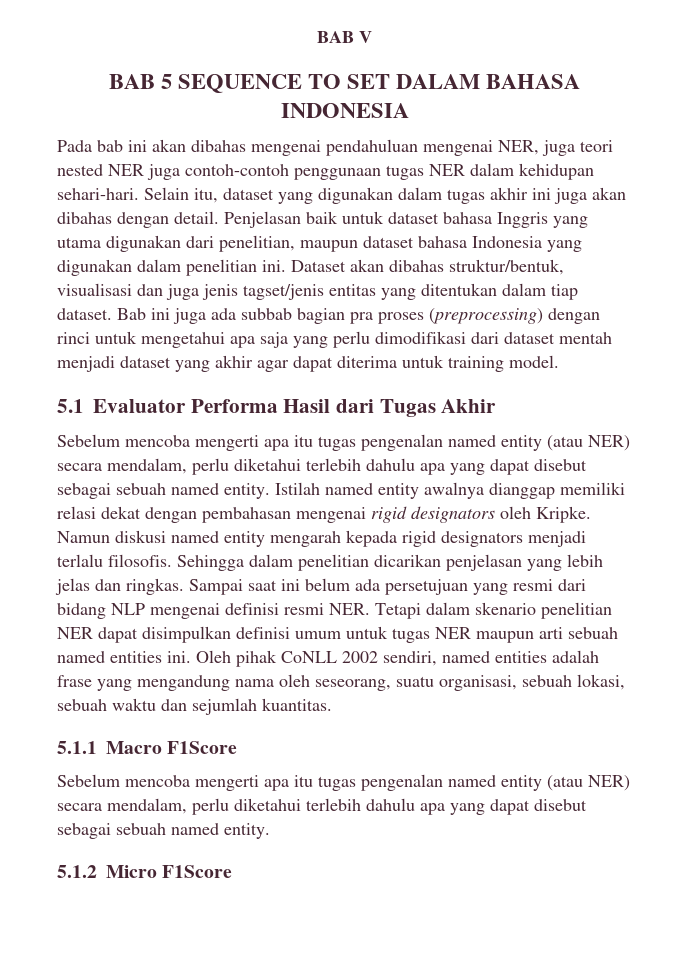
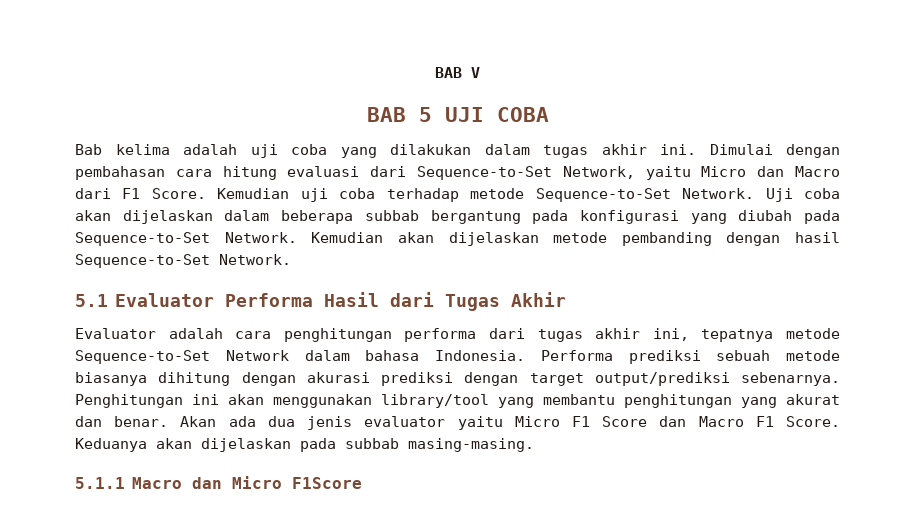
- BAB 5 SEQUENCE TO SET DALAM BAHASA INDONESIA
- Pada bab ini akan dibahas mengenai pendahuluan mengenai NER, juga teori nested NER juga contoh-contoh penggunaan tugas NER dalam kehidupan sehari-hari. Selain itu, dataset yang digunakan dalam tugas akhir ini juga akan dibahas dengan detail. Penjelasan baik untuk dataset bahasa Inggris yang utama digunakan dari penelitian, maupun dataset bahasa Indonesia yang digunakan dalam penelitian ini. Dataset akan dibahas struktur/bentuk, visualisasi dan juga jenis tagset/jenis entitas yang ditentukan dalam tiap dataset. Bab ini juga ada subbab bagian pra proses (preprocessing) dengan rinci untuk mengetahui apa saja yang perlu dimodifikasi dari dataset mentah menjadi dataset yang akhir agar dapat diterima untuk training model.
+ BAB 5 UJI COBA
+ Bab kelima adalah uji coba yang dilakukan dalam tugas akhir ini. Dimulai dengan pembahasan cara hitung evaluasi dari Sequence-to-Set Network, yaitu Micro dan Macro dari F1 Score. Kemudian uji coba terhadap metode Sequence-to-Set Network. Uji coba akan dijelaskan dalam beberapa subbab bergantung pada konfigurasi yang diubah pada Sequence-to-Set Network. Kemudian akan dijelaskan metode pembanding dengan hasil Sequence-to-Set Network.
- Sebelum mencoba mengerti apa itu tugas pengenalan named entity (atau NER) secara mendalam, perlu diketahui terlebih dahulu apa yang dapat disebut sebagai sebuah named entity. Istilah named entity awalnya dianggap memiliki relasi dekat dengan pembahasan mengenai rigid designators oleh Kripke. Namun diskusi named entity mengarah kepada rigid designators menjadi terlalu filosofis. Sehingga dalam penelitian dicarikan penjelasan yang lebih jelas dan ringkas. Sampai saat ini belum ada persetujuan yang resmi dari bidang NLP mengenai definisi resmi NER. Tetapi dalam skenario penelitian NER dapat disimpulkan definisi umum untuk tugas NER maupun arti sebuah named entities ini. Oleh pihak CoNLL 2002 sendiri, named entities adalah frase yang mengandung nama oleh seseorang, suatu organisasi, sebuah lokasi, sebuah waktu dan sejumlah kuantitas.
- 5.1.1 Macro F1Score
- Sebelum mencoba mengerti apa itu tugas pengenalan named entity (atau NER) secara mendalam, perlu diketahui terlebih dahulu apa yang dapat disebut sebagai sebuah named entity.
- 5.1.2 Micro F1Score
+ Evaluator adalah cara penghitungan performa dari tugas akhir ini, tepatnya metode Sequence-to-Set Network dalam bahasa Indonesia. Performa prediksi sebuah metode biasanya dihitung dengan akurasi prediksi dengan target output/prediksi sebenarnya. Penghitungan ini akan menggunakan library/tool yang membantu penghitungan yang akurat dan benar. Akan ada dua jenis evaluator yaitu Micro F1 Score dan Macro F1 Score. Keduanya akan dijelaskan pada subbab masing-masing.
+ 5.1.1 Macro dan Micro F1Score

